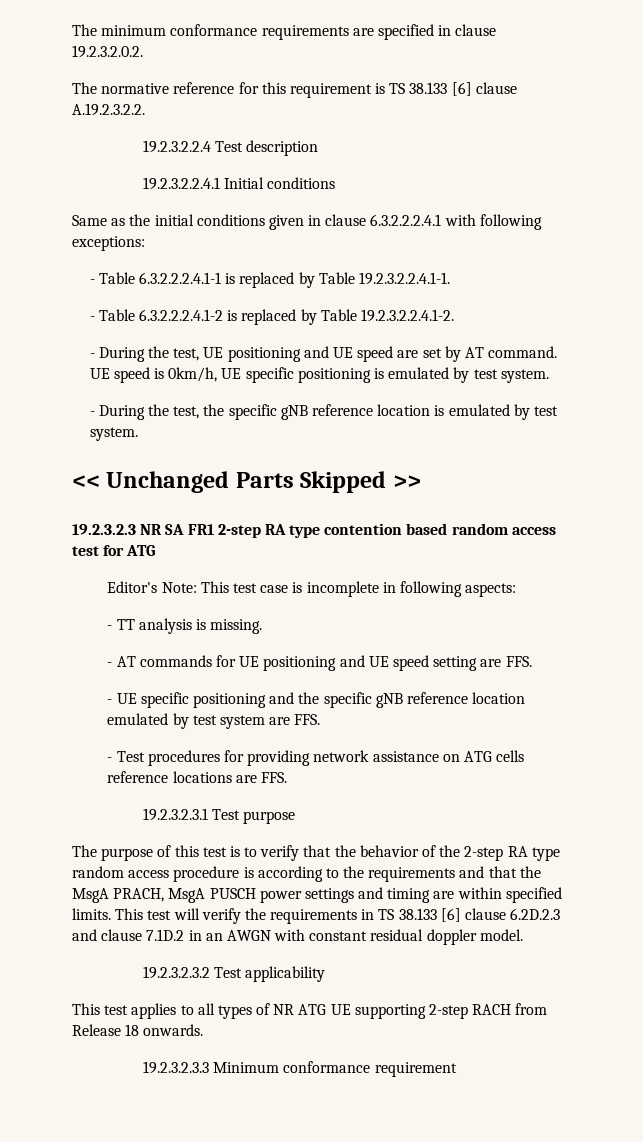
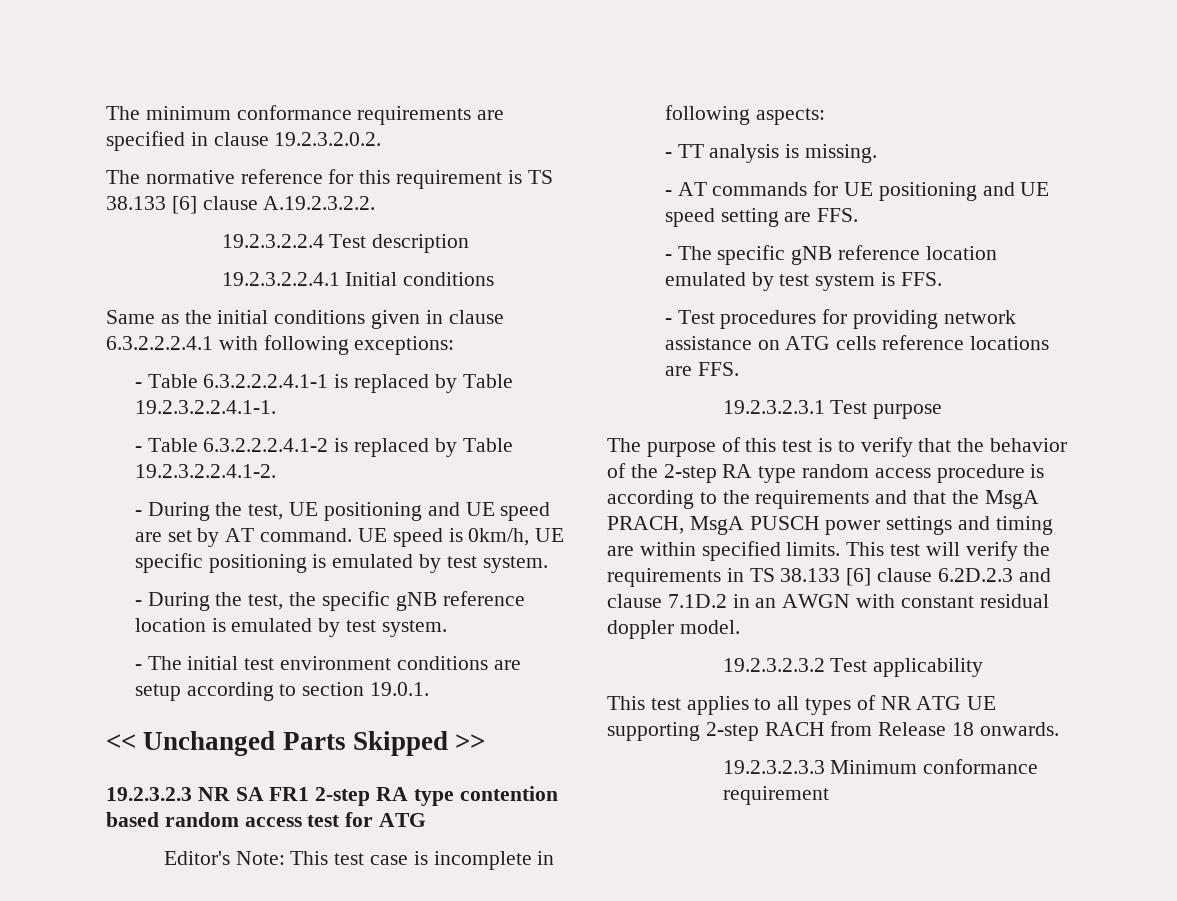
+ - The initial test environment conditions are setup according to section 19.0.1.
- - UE specific positioning and the specific gNB reference location emulated by test system are FFS.
+ - The specific gNB reference location emulated by test system is FFS.

